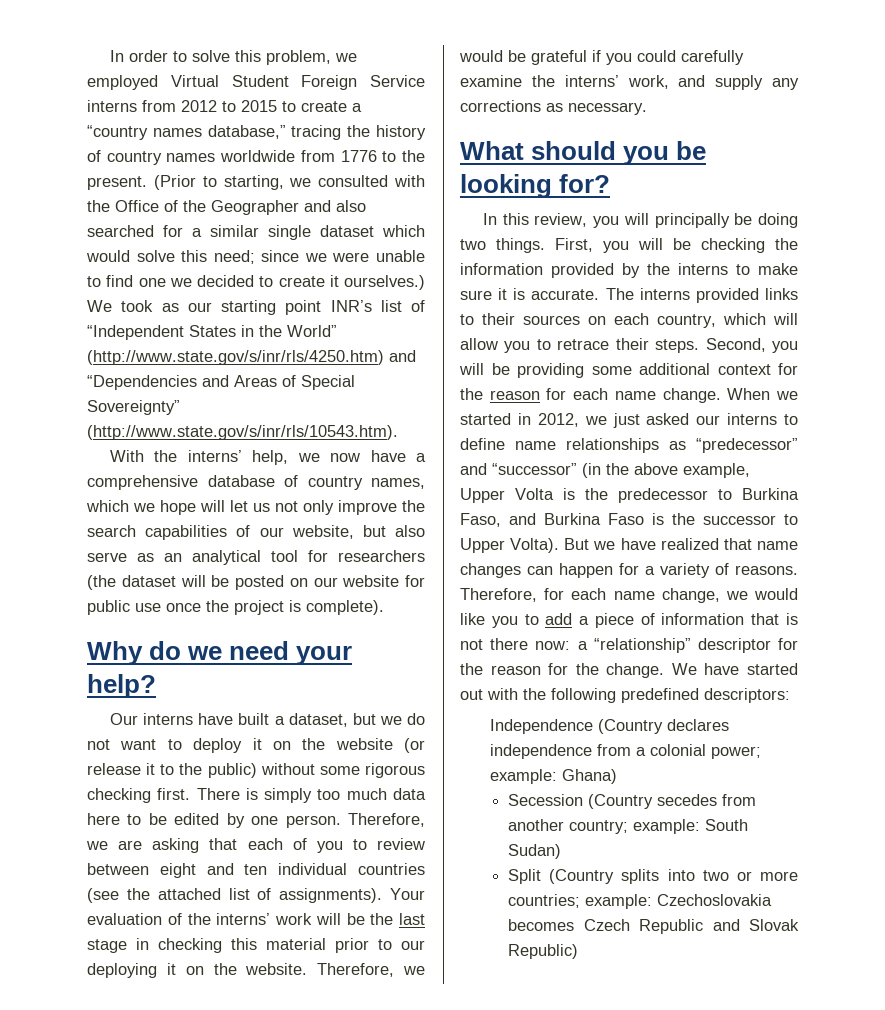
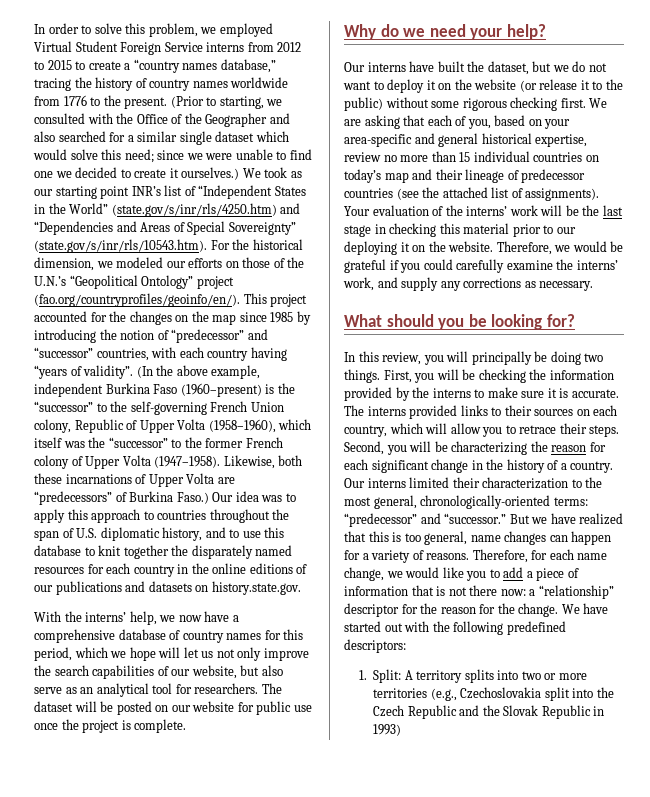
- We took as our starting point INR’s list of “Independent States in the World” (http://www.state.gov/s/inr/rls/4250.htm) and “Dependencies and Areas of Special Sovereignty” (http://www.state.gov/s/inr/rls/10543.htm).
+ We took as our starting point INR’s list of “Independent States in the World” (state.gov/s/inr/rls/4250.htm) and “Dependencies and Areas of Special Sovereignty” (state.gov/s/inr/rls/10543.htm). For the historical dimension, we modeled our efforts on those of the U.N.’s “Geopolitical Ontology” project (fao.org/countryprofiles/geoinfo/en/). This project accounted for the changes on the map since 1985 by introducing the notion of “predecessor” and “successor” countries, with each country having “years of validity”. (In the above example, independent Burkina Faso (1960–present) is the “successor” to the self-governing French Union colony, Republic of Upper Volta (1958–1960), which itself was the “successor” to the former French colony of Upper Volta (1947–1958). Likewise, both these incarnations of Upper Volta are “predecessors” of Burkina Faso.) Our idea was to apply this approach to countries throughout the span of U.S. diplomatic history, and to use this database to knit together the disparately named resources for each country in the online editions of our publications and datasets on history.state.gov.
- With the interns’ help, we now have a comprehensive database of country names, which we hope will let us not only improve the search capabilities of our website, but also serve as an analytical tool for researchers (the dataset will be posted on our website for public use once the project is complete).
+ With the interns’ help, we now have a comprehensive database of country names for this period, which we hope will let us not only improve the search capabilities of our website, but also serve as an analytical tool for researchers. The dataset will be posted on our website for public use once the project is complete.
- Our interns have built a dataset, but we do not want to deploy it on the website (or release it to the public) without some rigorous checking first.
+ Our interns have built the dataset, but we do not want to deploy it on the website (or release it to the public) without some rigorous checking first.
- There is simply too much data here to be edited by one person. Therefore, we are asking that each of you to review between eight and ten individual countries (see the attached list of assignments).
+ We are asking that each of you, based on your area-specific and general historical expertise, review no more than 15 individual countries on today’s map and their lineage of predecessor countries (see the attached list of assignments).
- Second, you will be providing some additional context for the reason for each name change. When we started in 2012, we just asked our interns to define name relationships as “predecessor” and “successor” (in the above example, Upper Volta is the predecessor to Burkina Faso, and Burkina Faso is the successor to Upper Volta).
+ Second, you will be characterizing the reason for each significant change in the history of a country. Our interns limited their characterization to the most general, chronologically-oriented terms: “predecessor” and “successor.”
- But we have realized that name changes can happen for a variety of reasons.
+ But we have realized that this is too general, name changes can happen for a variety of reasons.
- Independence (Country declares independence from a colonial power; example: Ghana)
- Secession (Country secedes from another country; example: South Sudan)
- Split (Country splits into two or more countries; example: Czechoslovakia becomes Czech Republic and Slovak Republic)
+ 1. Split: A territory splits into two or more territories (e.g., Czechoslovakia split into the Czech Republic and the Slovak Republic in 1993)

